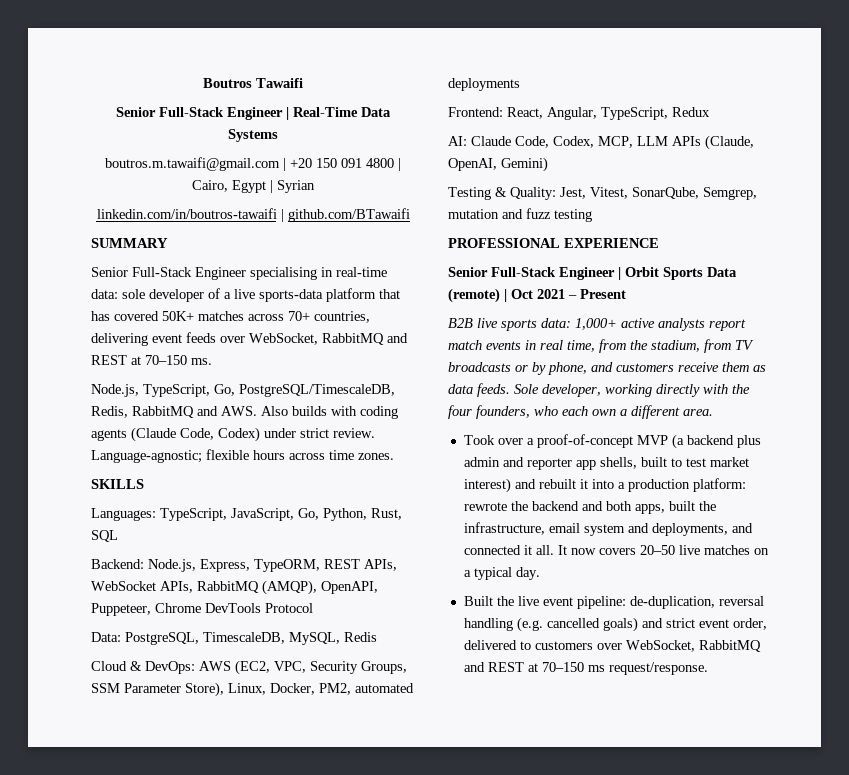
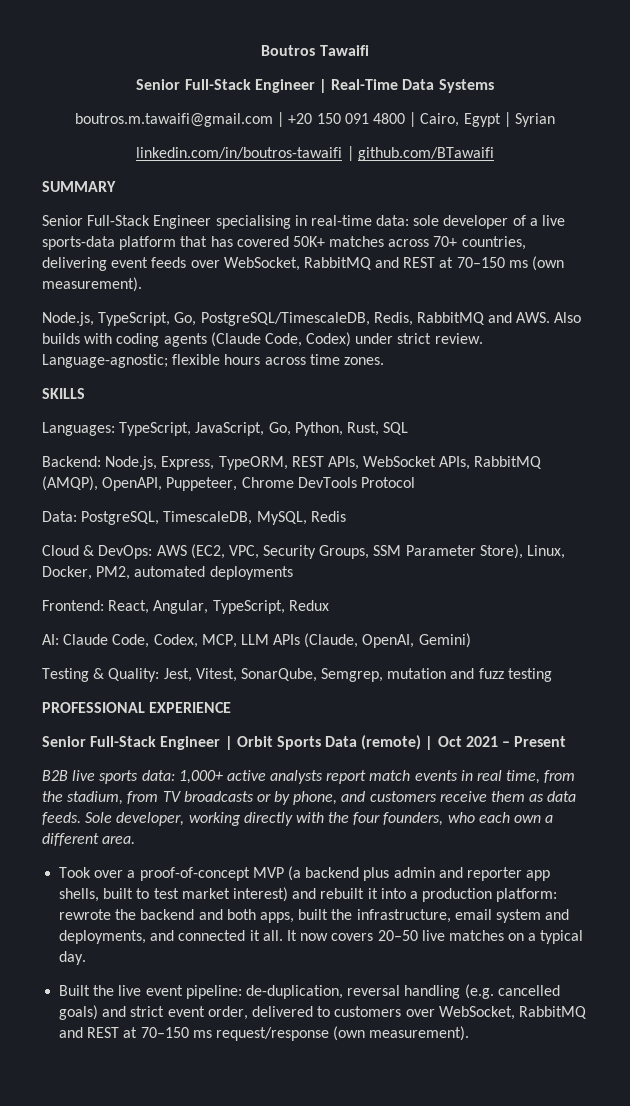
- Senior Full-Stack Engineer specialising in real-time data: sole developer of a live sports-data platform that has covered 50K+ matches across 70+ countries, delivering event feeds over WebSocket, RabbitMQ and REST at 70–150 ms.
+ Senior Full-Stack Engineer specialising in real-time data: sole developer of a live sports-data platform that has covered 50K+ matches across 70+ countries, delivering event feeds over WebSocket, RabbitMQ and REST at 70–150 ms (own measurement).
- Built the live event pipeline: de-duplication, reversal handling (e.g. cancelled goals) and strict event order, delivered to customers over WebSocket, RabbitMQ and REST at 70–150 ms request/response.
+ Built the live event pipeline: de-duplication, reversal handling (e.g. cancelled goals) and strict event order, delivered to customers over WebSocket, RabbitMQ and REST at 70–150 ms request/response (own measurement).

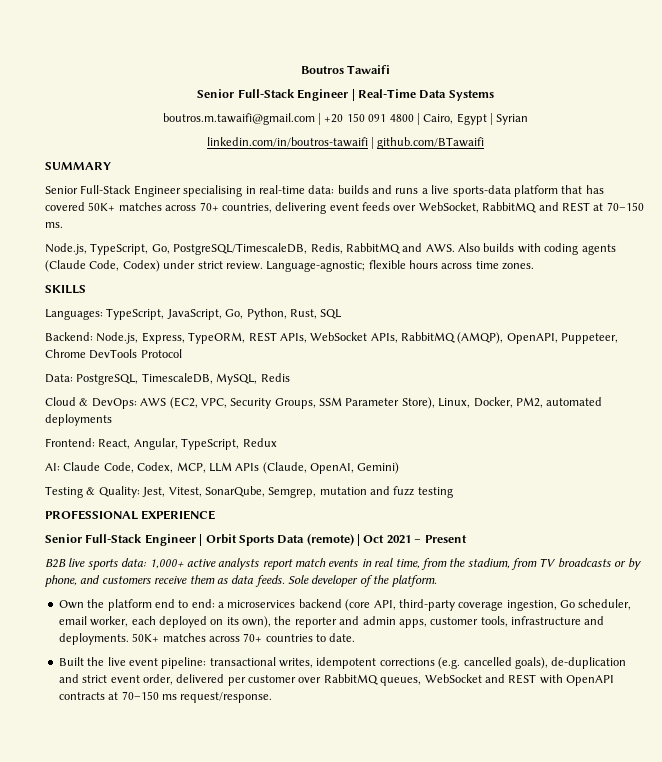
- Senior Full-Stack Engineer specialising in real-time data: sole developer of a live sports-data platform that has covered 50K+ matches across 70+ countries, delivering event feeds over WebSocket, RabbitMQ and REST at 70–150 ms (own measurement).
+ Senior Full-Stack Engineer specialising in real-time data: builds and runs a live sports-data platform that has covered 50K+ matches across 70+ countries, delivering event feeds over WebSocket, RabbitMQ and REST at 70–150 ms.
- Sole developer, working directly with the four founders, who each own a different area.
- Took over a proof-of-concept MVP (a backend plus admin and reporter app shells, built to test market interest) and rebuilt it into a production platform: rewrote the backend and both apps, built the infrastructure, email system and deployments, and connected it all. It now covers 20–50 live matches on a typical day.
+ Sole developer of the platform.
+ Own the platform end to end: a microservices backend (core API, third-party coverage ingestion, Go scheduler, email worker, each deployed on its own), the reporter and admin apps, customer tools, infrastructure and deployments. 50K+ matches across 70+ countries to date.
- Built the live event pipeline: de-duplication, reversal handling (e.g. cancelled goals) and strict event order, delivered to customers over WebSocket, RabbitMQ and REST at 70–150 ms request/response (own measurement).
+ Built the live event pipeline: transactional writes, idempotent corrections (e.g. cancelled goals), de-duplication and strict event order, delivered per customer over RabbitMQ queues, WebSocket and REST with OpenAPI contracts at 70–150 ms request/response.

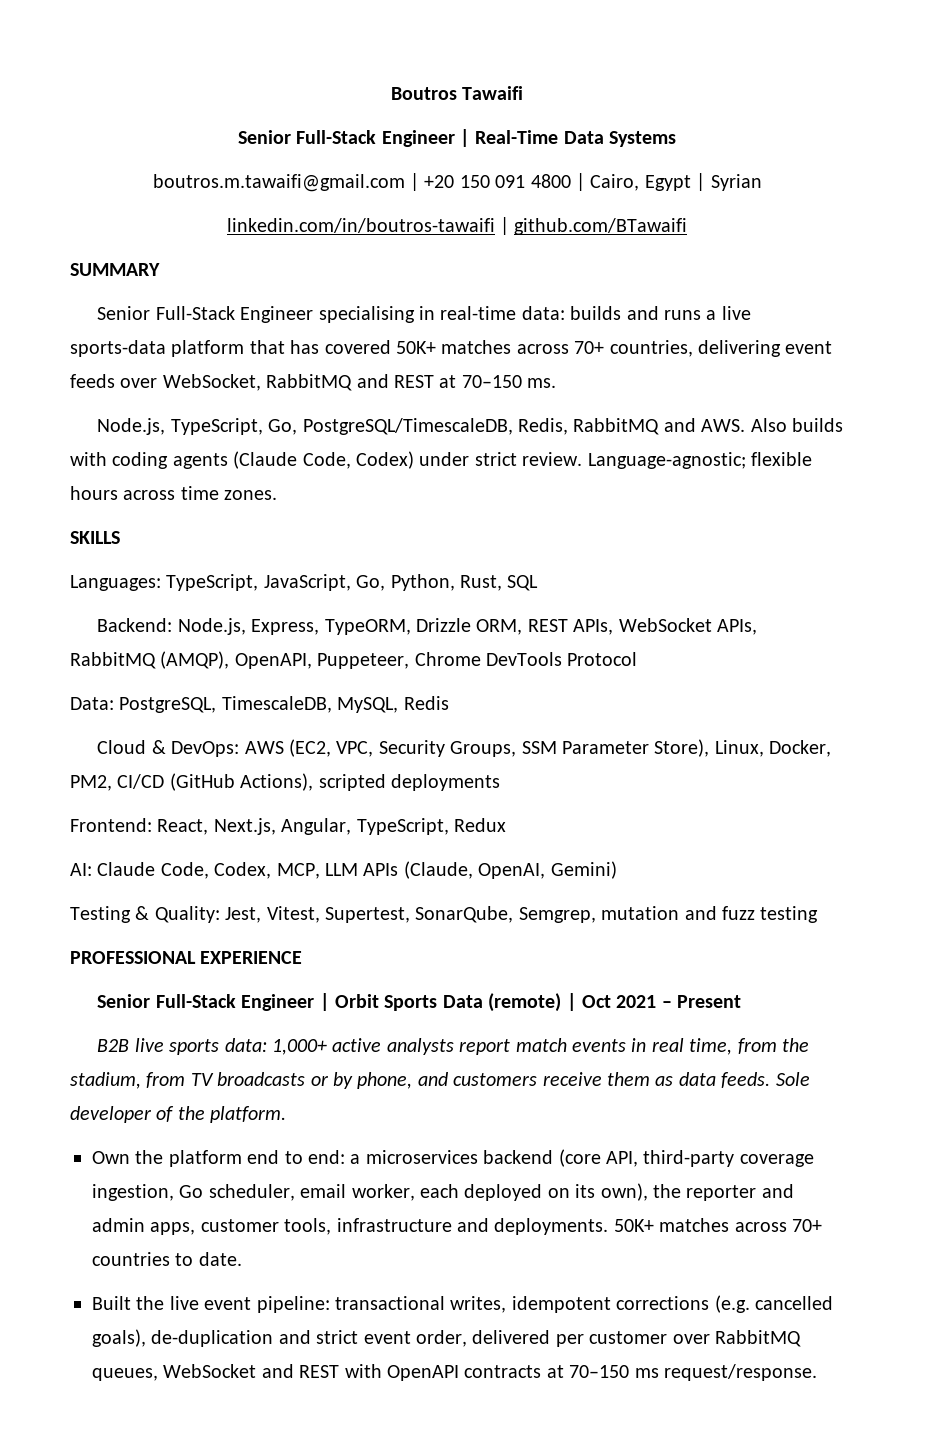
- Backend: Node.js, Express, TypeORM, REST APIs, WebSocket APIs, RabbitMQ (AMQP), OpenAPI, Puppeteer, Chrome DevTools Protocol
+ Backend: Node.js, Express, TypeORM, Drizzle ORM, REST APIs, WebSocket APIs, RabbitMQ (AMQP), OpenAPI, Puppeteer, Chrome DevTools Protocol
- Cloud & DevOps: AWS (EC2, VPC, Security Groups, SSM Parameter Store), Linux, Docker, PM2, automated deployments
+ Cloud & DevOps: AWS (EC2, VPC, Security Groups, SSM Parameter Store), Linux, Docker, PM2, CI/CD (GitHub Actions), scripted deployments
- Frontend: React, Angular, TypeScript, Redux
+ Frontend: React, Next.js, Angular, TypeScript, Redux
- Testing & Quality: Jest, Vitest, SonarQube, Semgrep, mutation and fuzz testing
+ Testing & Quality: Jest, Vitest, Supertest, SonarQube, Semgrep, mutation and fuzz testing

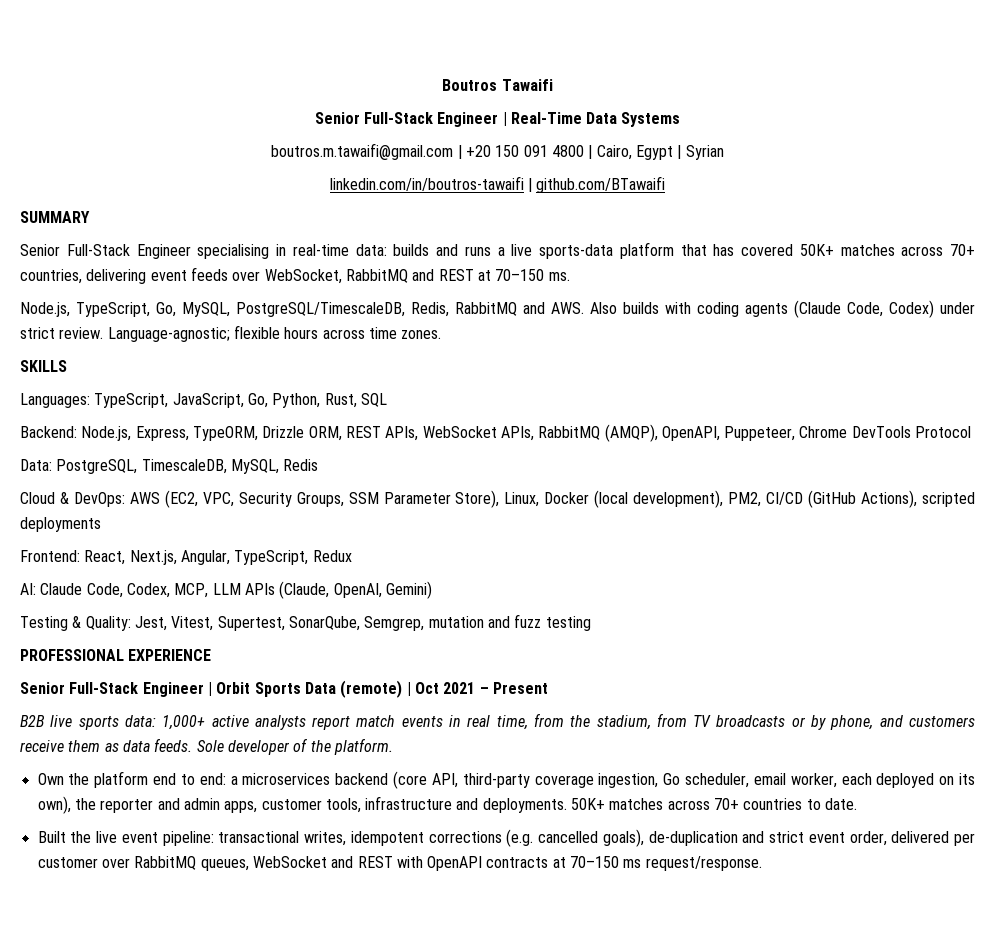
- Node.js, TypeScript, Go, PostgreSQL/TimescaleDB, Redis, RabbitMQ and AWS. Also builds with coding agents (Claude Code, Codex) under strict review.
+ Node.js, TypeScript, Go, MySQL, PostgreSQL/TimescaleDB, Redis, RabbitMQ and AWS. Also builds with coding agents (Claude Code, Codex) under strict review.
- Cloud & DevOps: AWS (EC2, VPC, Security Groups, SSM Parameter Store), Linux, Docker, PM2, CI/CD (GitHub Actions), scripted deployments
+ Cloud & DevOps: AWS (EC2, VPC, Security Groups, SSM Parameter Store), Linux, Docker (local development), PM2, CI/CD (GitHub Actions), scripted deployments

